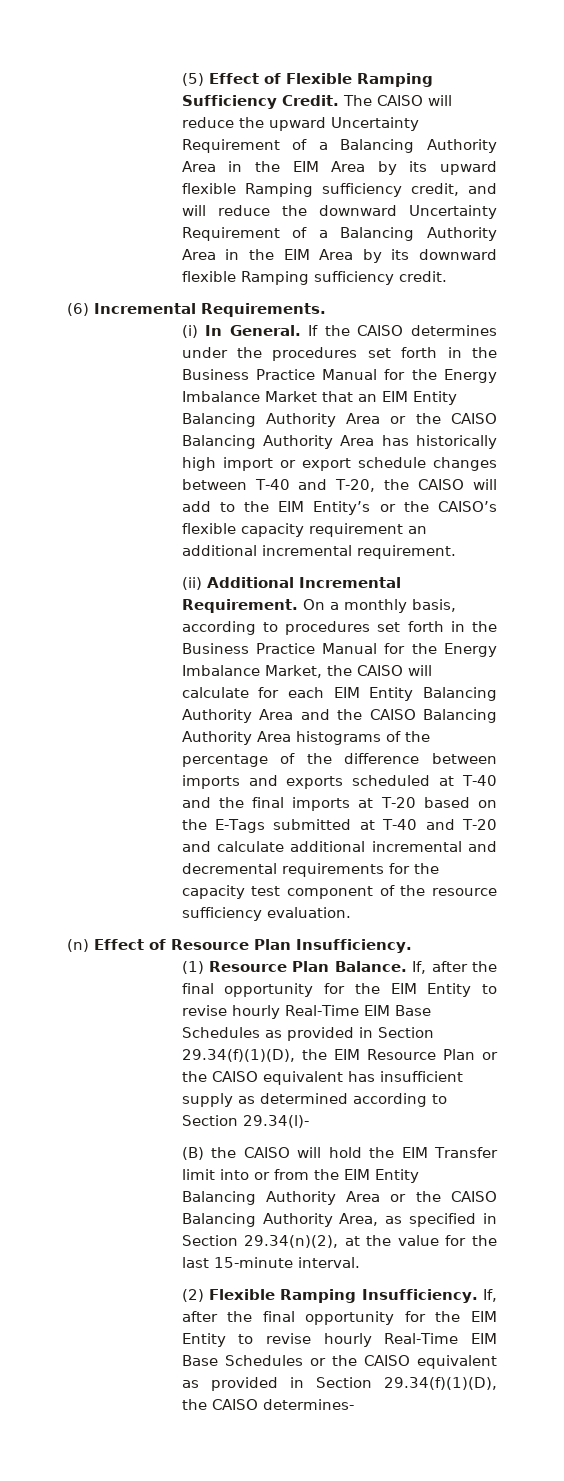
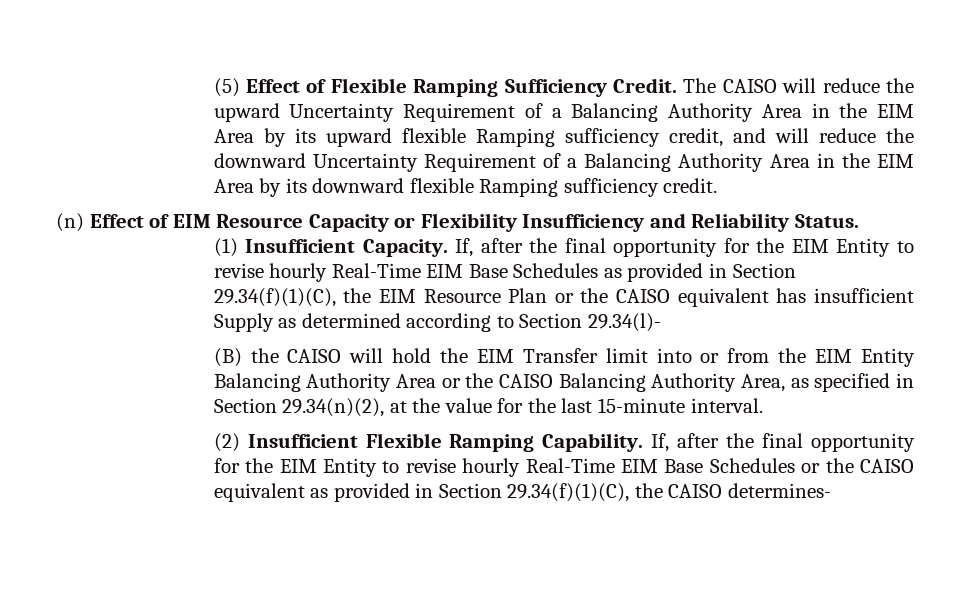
- (6) Incremental Requirements.
- (i) In General. If the CAISO determines under the procedures set forth in the Business Practice Manual for the Energy Imbalance Market that an EIM Entity Balancing Authority Area or the CAISO Balancing Authority Area has historically high import or export schedule changes between T-40 and T-20, the CAISO will add to the EIM Entity’s or the CAISO’s flexible capacity requirement an additional incremental requirement.
- (ii) Additional Incremental Requirement. On a monthly basis, according to procedures set forth in the Business Practice Manual for the Energy Imbalance Market, the CAISO will calculate for each EIM Entity Balancing Authority Area and the CAISO Balancing Authority Area histograms of the percentage of the difference between imports and exports scheduled at T-40 and the final imports at T-20 based on the E-Tags submitted at T-40 and T-20 and calculate additional incremental and decremental requirements for the capacity test component of the resource sufficiency evaluation.
- (n) Effect of Resource Plan Insufficiency.
- (1) Resource Plan Balance.
+ (n) Effect of EIM Resource Capacity or Flexibility Insufficiency and Reliability Status.
+ (1) Insufficient Capacity.
- If, after the final opportunity for the EIM Entity to revise hourly Real-Time EIM Base Schedules as provided in Section 29.34(f)(1)(D), the EIM Resource Plan or the CAISO equivalent has insufficient supply as determined according to Section 29.34(l)-
+ If, after the final opportunity for the EIM Entity to revise hourly Real-Time EIM Base Schedules as provided in Section 29.34(f)(1)(C), the EIM Resource Plan or the CAISO equivalent has insufficient Supply as determined according to Section 29.34(l)-
- (2) Flexible Ramping Insufficiency.
+ (2) Insufficient Flexible Ramping Capability.
- If, after the final opportunity for the EIM Entity to revise hourly Real-Time EIM Base Schedules or the CAISO equivalent as provided in Section 29.34(f)(1)(D), the CAISO determines-
+ If, after the final opportunity for the EIM Entity to revise hourly Real-Time EIM Base Schedules or the CAISO equivalent as provided in Section 29.34(f)(1)(C), the CAISO determines-

